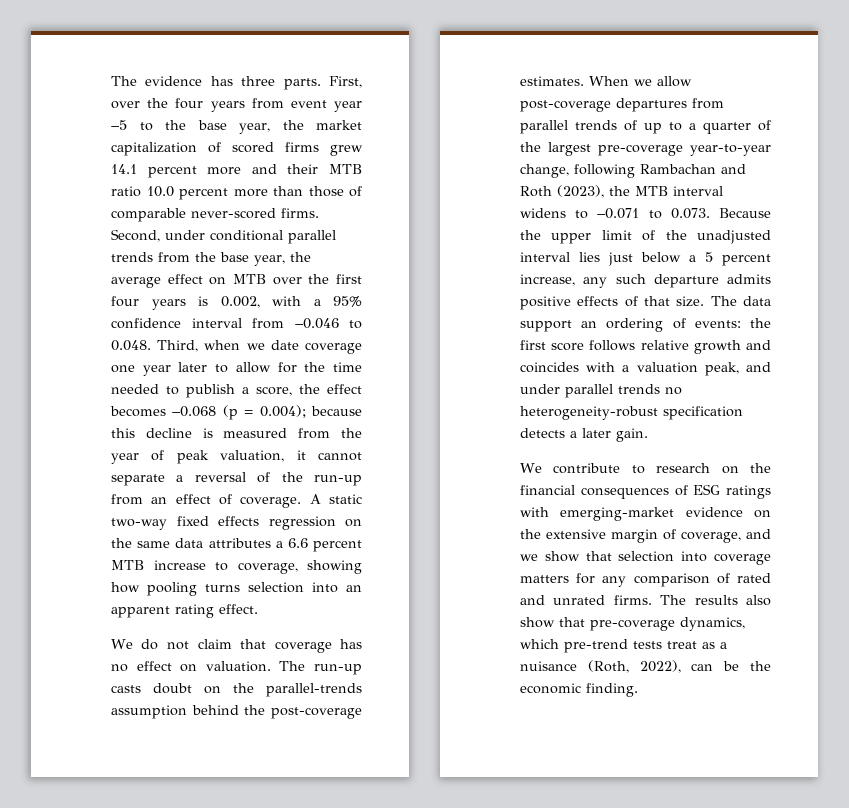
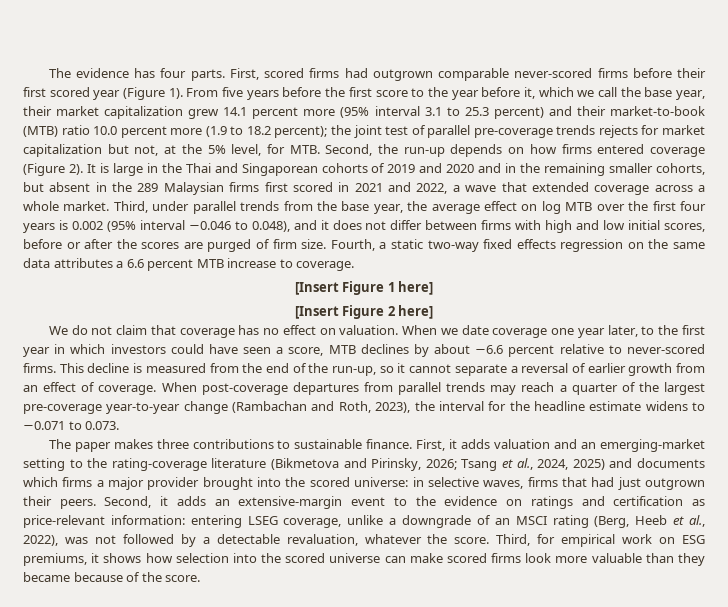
- The evidence has three parts.
+ The evidence has four parts.
- First, over the four years from event year −5 to the base year, the market capitalization of scored firms grew 14.1 percent more and their MTB ratio 10.0 percent more than those of comparable never-scored firms. Second, under conditional parallel trends from the base year, the average effect on MTB over the first four years is 0.002, with a 95% confidence interval from −0.046 to 0.048. Third, when we date coverage one year later to allow for the time needed to publish a score, the effect becomes −0.068 (p = 0.004); because this decline is measured from the year of peak valuation, it cannot separate a reversal of the run-up from an effect of coverage. A static two-way fixed effects regression on the same data attributes a 6.6 percent MTB increase to coverage, showing how pooling turns selection into an apparent rating effect.
+ First, scored firms had outgrown comparable never-scored firms before their first scored year (Figure 1). From five years before the first score to the year before it, which we call the base year, their market capitalization grew 14.1 percent more (95% interval 3.1 to 25.3 percent) and their market-to-book (MTB) ratio 10.0 percent more (1.9 to 18.2 percent); the joint test of parallel pre-coverage trends rejects for market capitalization but not, at the 5% level, for MTB. Second, the run-up depends on how firms entered coverage (Figure 2). It is large in the Thai and Singaporean cohorts of 2019 and 2020 and in the remaining smaller cohorts, but absent in the 289 Malaysian firms first scored in 2021 and 2022, a wave that extended coverage across a whole market. Third, under parallel trends from the base year, the average effect on log MTB over the first four years is 0.002 (95% interval −0.046 to 0.048), and it does not differ between firms with high and low initial scores, before or after the scores are purged of firm size. Fourth, a static two-way fixed effects regression on the same data attributes a 6.6 percent MTB increase to coverage.
+ [Insert Figure 1 here]
+ [Insert Figure 2 here]
- The run-up casts doubt on the parallel-trends assumption behind the post-coverage estimates. When we allow post-coverage departures from parallel trends of up to a quarter of the largest pre-coverage year-to-year change, following Rambachan and Roth (2023), the MTB interval widens to −0.071 to 0.073. Because the upper limit of the unadjusted interval lies just below a 5 percent increase, any such departure admits positive effects of that size. The data support an ordering of events: the first score follows relative growth and coincides with a valuation peak, and under parallel trends no heterogeneity-robust specification detects a later gain.
- We contribute to research on the financial consequences of ESG ratings with emerging-market evidence on the extensive margin of coverage, and we show that selection into coverage matters for any comparison of rated and unrated firms. The results also show that pre-coverage dynamics, which pre-trend tests treat as a nuisance (Roth, 2022), can be the economic finding.
+ When we date coverage one year later, to the first year in which investors could have seen a score, MTB declines by about −6.6 percent relative to never-scored firms. This decline is measured from the end of the run-up, so it cannot separate a reversal of earlier growth from an effect of coverage. When post-coverage departures from parallel trends may reach a quarter of the largest pre-coverage year-to-year change (Rambachan and Roth, 2023), the interval for the headline estimate widens to −0.071 to 0.073.
+ The paper makes three contributions to sustainable finance. First, it adds valuation and an emerging-market setting to the rating-coverage literature (Bikmetova and Pirinsky, 2026; Tsang et al., 2024, 2025) and documents which firms a major provider brought into the scored universe: in selective waves, firms that had just outgrown their peers. Second, it adds an extensive-margin event to the evidence on ratings and certification as price-relevant information: entering LSEG coverage, unlike a downgrade of an MSCI rating (Berg, Heeb et al., 2022), was not followed by a detectable revaluation, whatever the score. Third, for empirical work on ESG premiums, it shows how selection into the scored universe can make scored firms look more valuable than they became because of the score.

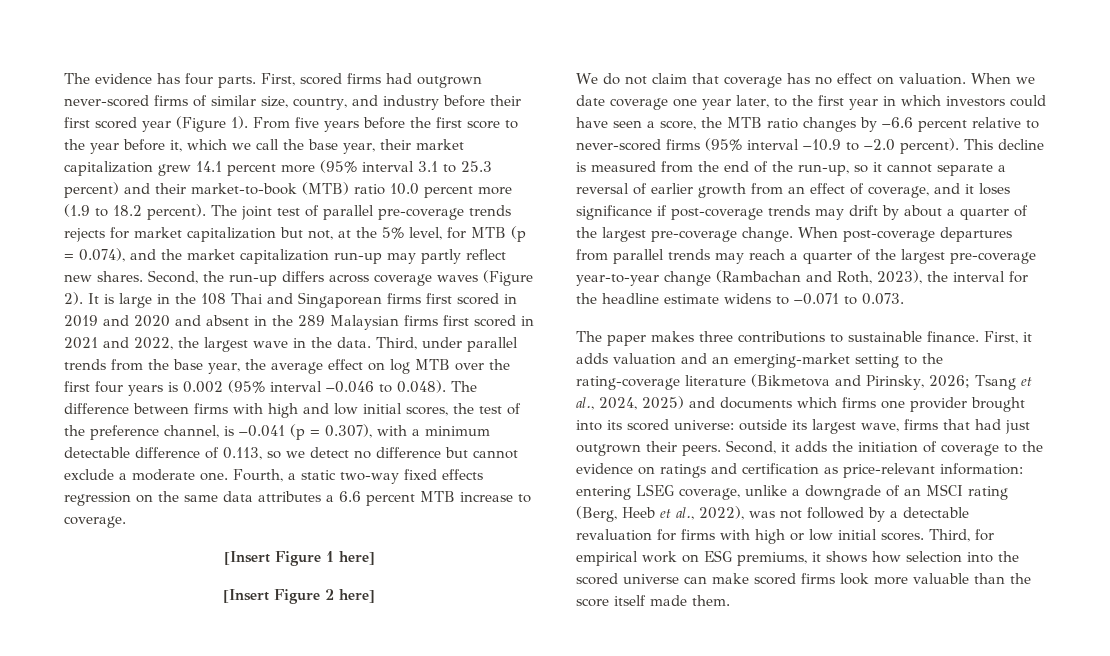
- First, scored firms had outgrown comparable never-scored firms before their first scored year (Figure 1).
+ First, scored firms had outgrown never-scored firms of similar size, country, and industry before their first scored year (Figure 1).
- From five years before the first score to the year before it, which we call the base year, their market capitalization grew 14.1 percent more (95% interval 3.1 to 25.3 percent) and their market-to-book (MTB) ratio 10.0 percent more (1.9 to 18.2 percent); the joint test of parallel pre-coverage trends rejects for market capitalization but not, at the 5% level, for MTB. Second, the run-up depends on how firms entered coverage (Figure 2).
+ From five years before the first score to the year before it, which we call the base year, their market capitalization grew 14.1 percent more (95% interval 3.1 to 25.3 percent) and their market-to-book (MTB) ratio 10.0 percent more (1.9 to 18.2 percent). The joint test of parallel pre-coverage trends rejects for market capitalization but not, at the 5% level, for MTB (p = 0.074), and the market capitalization run-up may partly reflect new shares. Second, the run-up differs across coverage waves (Figure 2).
- It is large in the Thai and Singaporean cohorts of 2019 and 2020 and in the remaining smaller cohorts, but absent in the 289 Malaysian firms first scored in 2021 and 2022, a wave that extended coverage across a whole market.
+ It is large in the 108 Thai and Singaporean firms first scored in 2019 and 2020 and absent in the 289 Malaysian firms first scored in 2021 and 2022, the largest wave in the data.
- Third, under parallel trends from the base year, the average effect on log MTB over the first four years is 0.002 (95% interval −0.046 to 0.048), and it does not differ between firms with high and low initial scores, before or after the scores are purged of firm size.
+ Third, under parallel trends from the base year, the average effect on log MTB over the first four years is 0.002 (95% interval −0.046 to 0.048). The difference between firms with high and low initial scores, the test of the preference channel, is −0.041 (p = 0.307), with a minimum detectable difference of 0.113, so we detect no difference but cannot exclude a moderate one.
- When we date coverage one year later, to the first year in which investors could have seen a score, MTB declines by about −6.6 percent relative to never-scored firms.
+ When we date coverage one year later, to the first year in which investors could have seen a score, the MTB ratio changes by −6.6 percent relative to never-scored firms (95% interval −10.9 to −2.0 percent).
- This decline is measured from the end of the run-up, so it cannot separate a reversal of earlier growth from an effect of coverage.
+ This decline is measured from the end of the run-up, so it cannot separate a reversal of earlier growth from an effect of coverage, and it loses significance if post-coverage trends may drift by about a quarter of the largest pre-coverage change.
- First, it adds valuation and an emerging-market setting to the rating-coverage literature (Bikmetova and Pirinsky, 2026; Tsang et al., 2024, 2025) and documents which firms a major provider brought into the scored universe: in selective waves, firms that had just outgrown their peers.
+ First, it adds valuation and an emerging-market setting to the rating-coverage literature (Bikmetova and Pirinsky, 2026; Tsang et al., 2024, 2025) and documents which firms one provider brought into its scored universe: outside its largest wave, firms that had just outgrown their peers.
- Second, it adds an extensive-margin event to the evidence on ratings and certification as price-relevant information: entering LSEG coverage, unlike a downgrade of an MSCI rating (Berg, Heeb et al., 2022), was not followed by a detectable revaluation, whatever the score.
+ Second, it adds the initiation of coverage to the evidence on ratings and certification as price-relevant information: entering LSEG coverage, unlike a downgrade of an MSCI rating (Berg, Heeb et al., 2022), was not followed by a detectable revaluation for firms with high or low initial scores.
- Third, for empirical work on ESG premiums, it shows how selection into the scored universe can make scored firms look more valuable than they became because of the score.
+ Third, for empirical work on ESG premiums, it shows how selection into the scored universe can make scored firms look more valuable than the score itself made them.

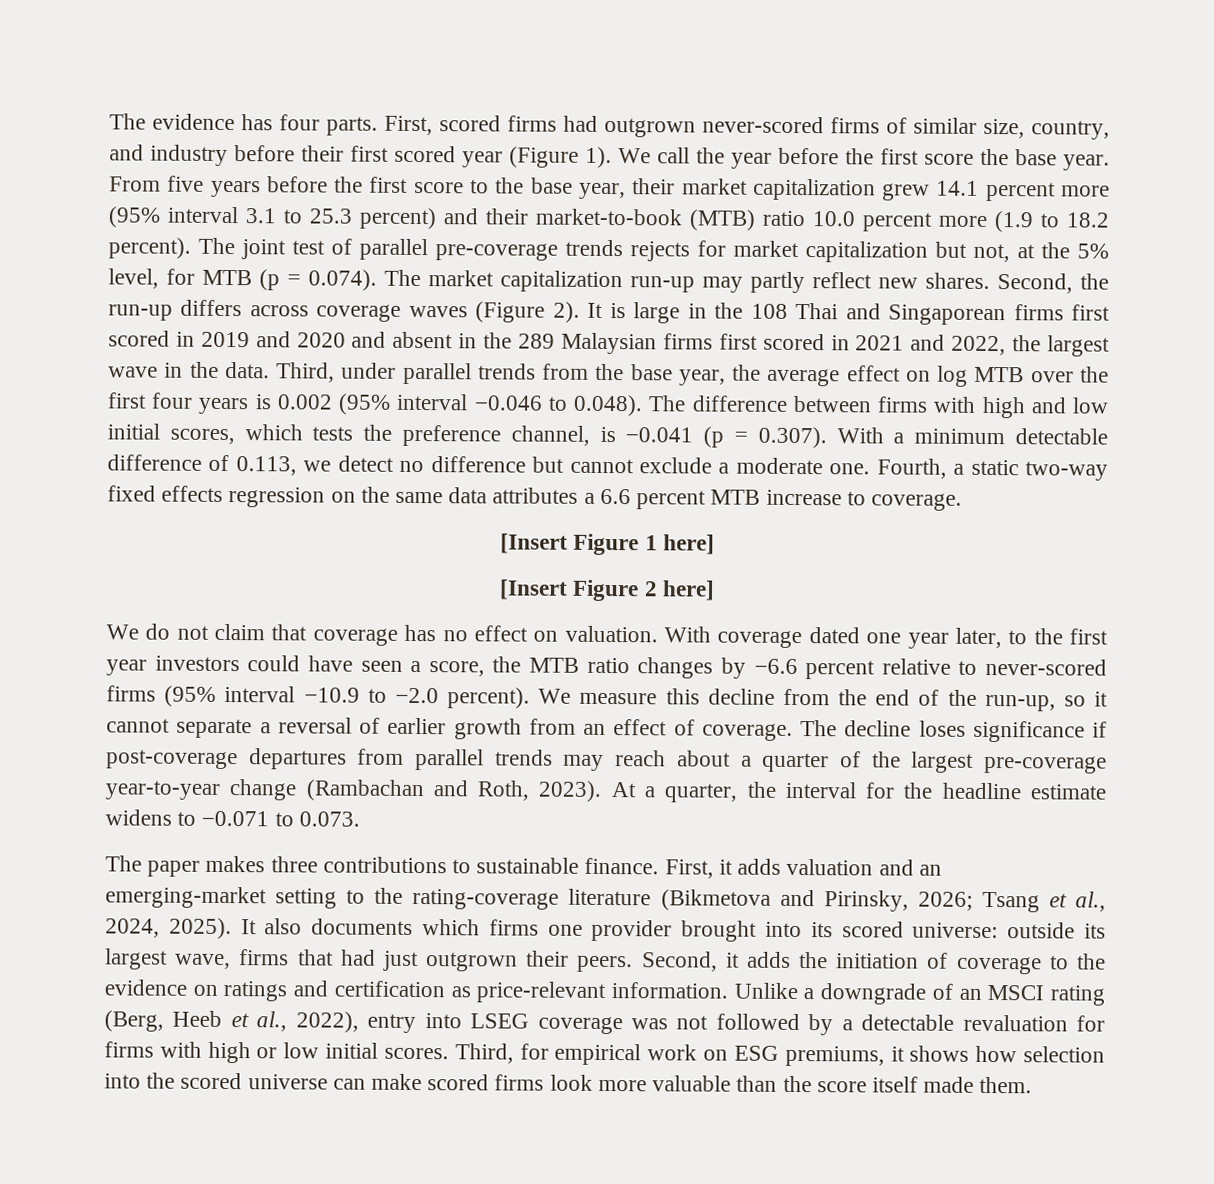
+ We call the year before the first score the base year.
- From five years before the first score to the year before it, which we call the base year, their market capitalization grew 14.1 percent more (95% interval 3.1 to 25.3 percent) and their market-to-book (MTB) ratio 10.0 percent more (1.9 to 18.2 percent).
+ From five years before the first score to the base year, their market capitalization grew 14.1 percent more (95% interval 3.1 to 25.3 percent) and their market-to-book (MTB) ratio 10.0 percent more (1.9 to 18.2 percent).
- The joint test of parallel pre-coverage trends rejects for market capitalization but not, at the 5% level, for MTB (p = 0.074), and the market capitalization run-up may partly reflect new shares.
+ The joint test of parallel pre-coverage trends rejects for market capitalization but not, at the 5% level, for MTB (p = 0.074). The market capitalization run-up may partly reflect new shares.
- Third, under parallel trends from the base year, the average effect on log MTB over the first four years is 0.002 (95% interval −0.046 to 0.048). The difference between firms with high and low initial scores, the test of the preference channel, is −0.041 (p = 0.307), with a minimum detectable difference of 0.113, so we detect no difference but cannot exclude a moderate one.
+ Third, under parallel trends from the base year, the average effect on log MTB over the first four years is 0.002 (95% interval −0.046 to 0.048). The difference between firms with high and low initial scores, which tests the preference channel, is −0.041 (p = 0.307). With a minimum detectable difference of 0.113, we detect no difference but cannot exclude a moderate one.
- When we date coverage one year later, to the first year in which investors could have seen a score, the MTB ratio changes by −6.6 percent relative to never-scored firms (95% interval −10.9 to −2.0 percent).
+ With coverage dated one year later, to the first year investors could have seen a score, the MTB ratio changes by −6.6 percent relative to never-scored firms (95% interval −10.9 to −2.0 percent).
- This decline is measured from the end of the run-up, so it cannot separate a reversal of earlier growth from an effect of coverage, and it loses significance if post-coverage trends may drift by about a quarter of the largest pre-coverage change. When post-coverage departures from parallel trends may reach a quarter of the largest pre-coverage year-to-year change (Rambachan and Roth, 2023), the interval for the headline estimate widens to −0.071 to 0.073.
+ We measure this decline from the end of the run-up, so it cannot separate a reversal of earlier growth from an effect of coverage. The decline loses significance if post-coverage departures from parallel trends may reach about a quarter of the largest pre-coverage year-to-year change (Rambachan and Roth, 2023). At a quarter, the interval for the headline estimate widens to −0.071 to 0.073.
- First, it adds valuation and an emerging-market setting to the rating-coverage literature (Bikmetova and Pirinsky, 2026; Tsang et al., 2024, 2025) and documents which firms one provider brought into its scored universe: outside its largest wave, firms that had just outgrown their peers.
+ First, it adds valuation and an emerging-market setting to the rating-coverage literature (Bikmetova and Pirinsky, 2026; Tsang et al., 2024, 2025). It also documents which firms one provider brought into its scored universe: outside its largest wave, firms that had just outgrown their peers.
- Second, it adds the initiation of coverage to the evidence on ratings and certification as price-relevant information: entering LSEG coverage, unlike a downgrade of an MSCI rating (Berg, Heeb et al., 2022), was not followed by a detectable revaluation for firms with high or low initial scores.
+ Second, it adds the initiation of coverage to the evidence on ratings and certification as price-relevant information. Unlike a downgrade of an MSCI rating (Berg, Heeb et al., 2022), entry into LSEG coverage was not followed by a detectable revaluation for firms with high or low initial scores.

